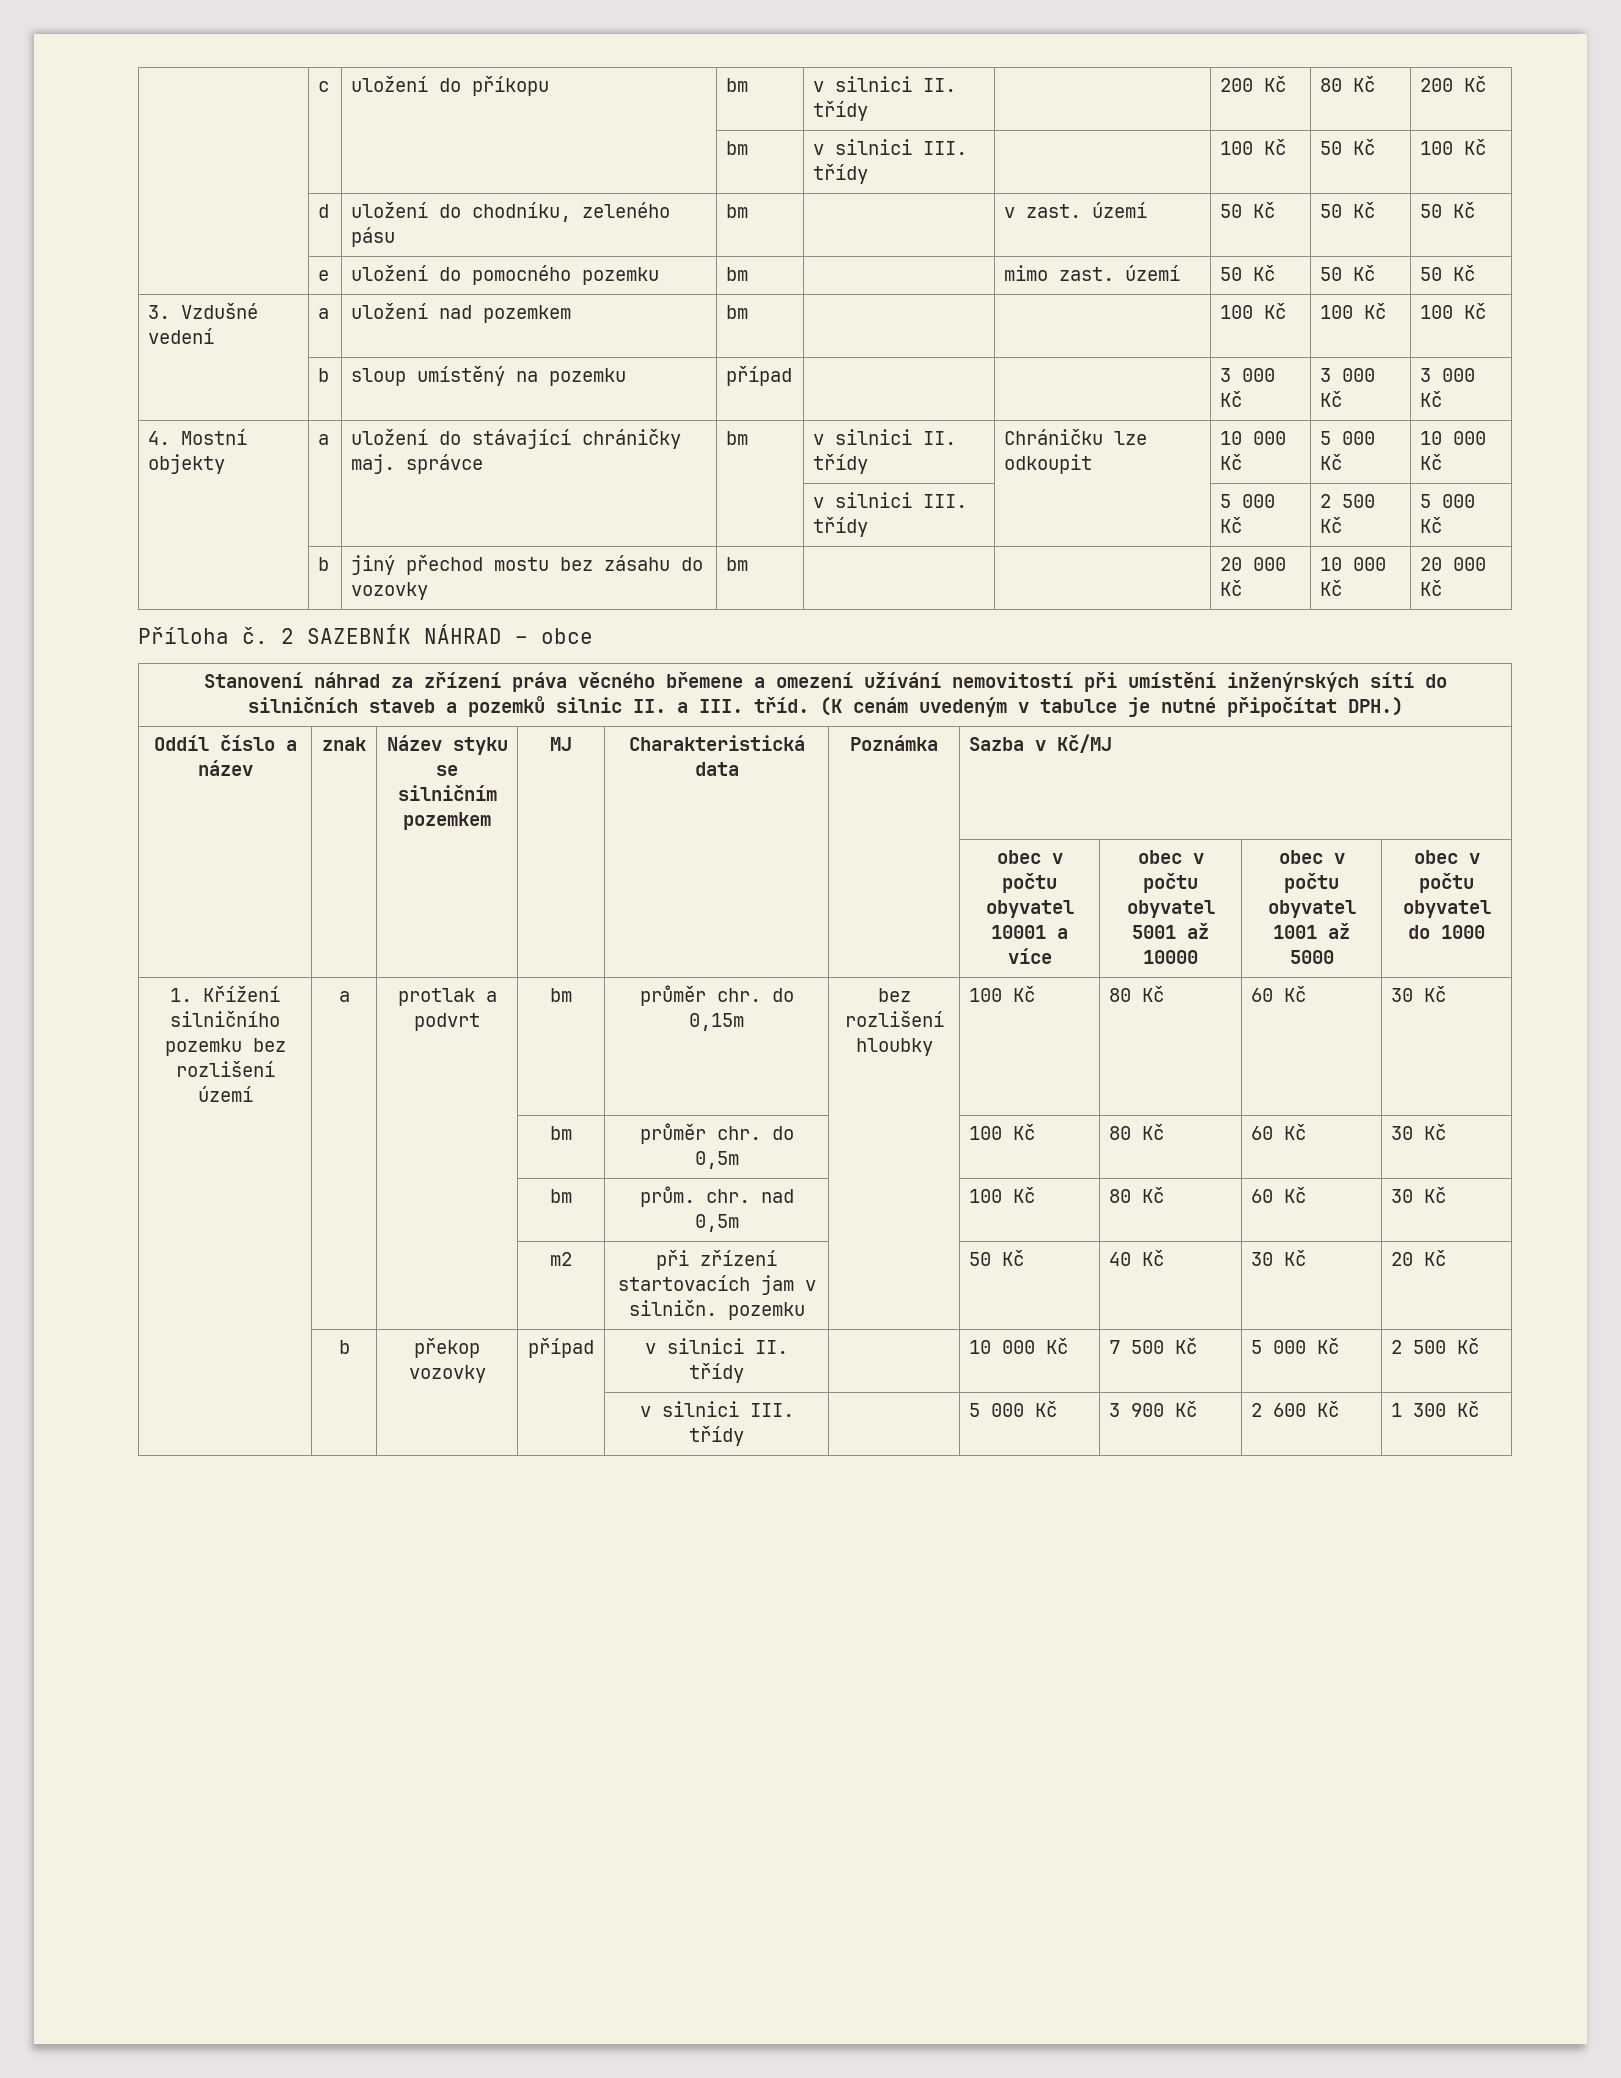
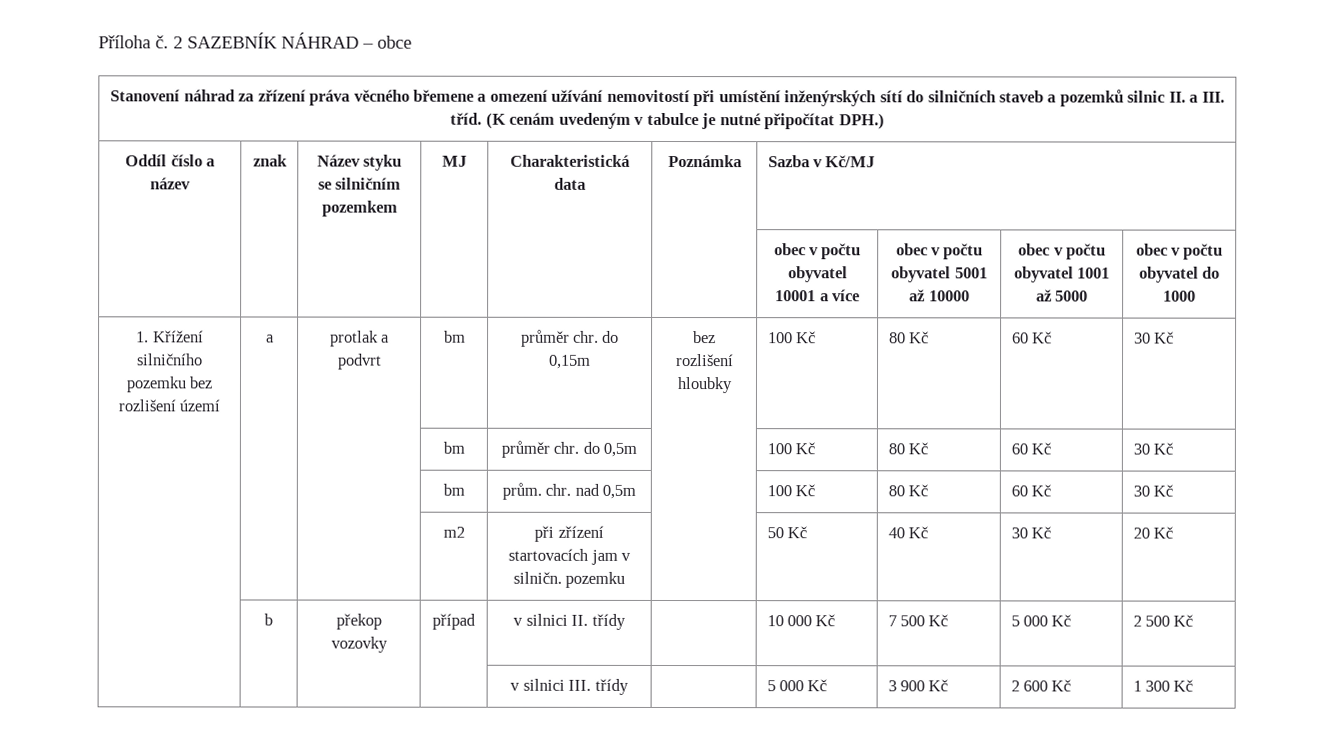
- | c | uložení do příkopu | bm | v silnici II. třídy | | 200 Kč | 80 Kč | 200 Kč
- | | | bm | v silnici III. třídy | | 100 Kč | 50 Kč | 100 Kč
- | d | uložení do chodníku, zeleného pásu | bm | | v zast. území | 50 Kč | 50 Kč | 50 Kč
- | e | uložení do pomocného pozemku | bm | | mimo zast. území | 50 Kč | 50 Kč | 50 Kč
- 3. Vzdušné vedení | a | uložení nad pozemkem | bm | | | 100 Kč | 100 Kč | 100 Kč
- | b | sloup umístěný na pozemku | případ | | | 3 000 Kč | 3 000 Kč | 3 000 Kč
- 4. Mostní objekty | a | uložení do stávající chráničky maj. správce | bm | v silnici II. třídy | Chráničku lze odkoupit | 10 000 Kč | 5 000 Kč | 10 000 Kč
- | | | | v silnici III. třídy | | 5 000 Kč | 2 500 Kč | 5 000 Kč
- | b | jiný přechod mostu bez zásahu do vozovky | bm | | | 20 000 Kč | 10 000 Kč | 20 000 Kč

